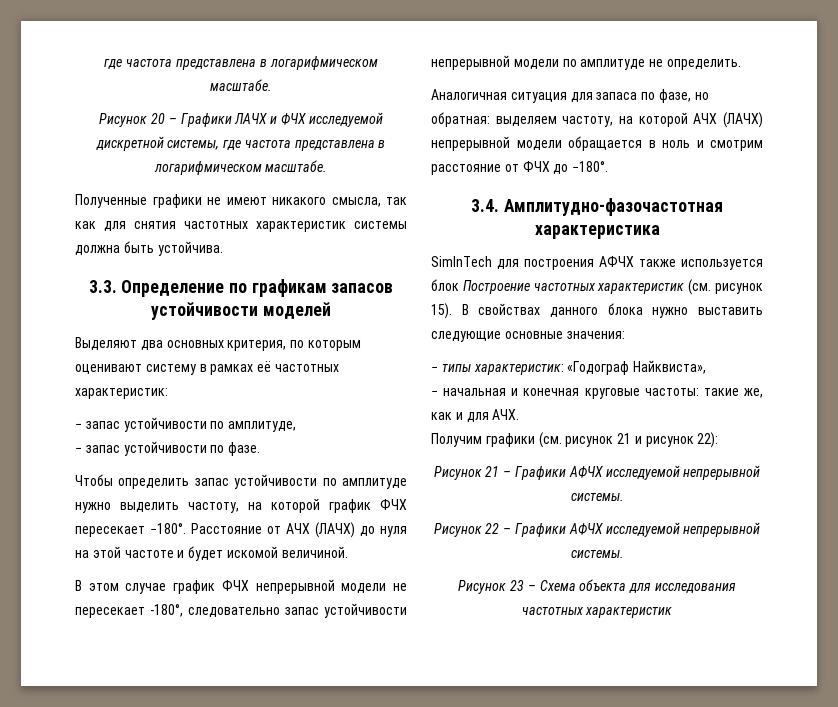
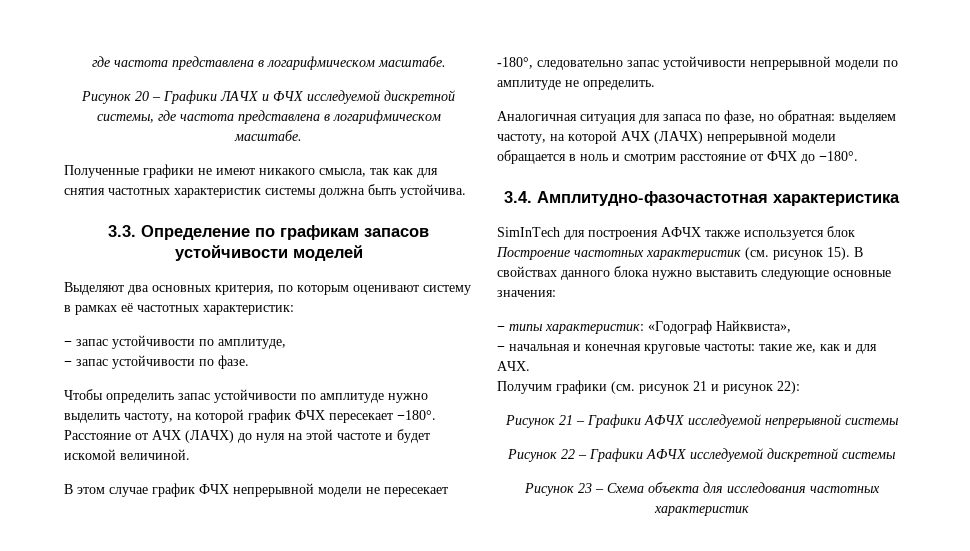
- Рисунок 21 – Графики АФЧХ исследуемой непрерывной системы.
+ Рисунок 21 – Графики АФЧХ исследуемой непрерывной системы
- Рисунок 22 – Графики АФЧХ исследуемой непрерывной системы.
+ Рисунок 22 – Графики АФЧХ исследуемой дискретной системы

